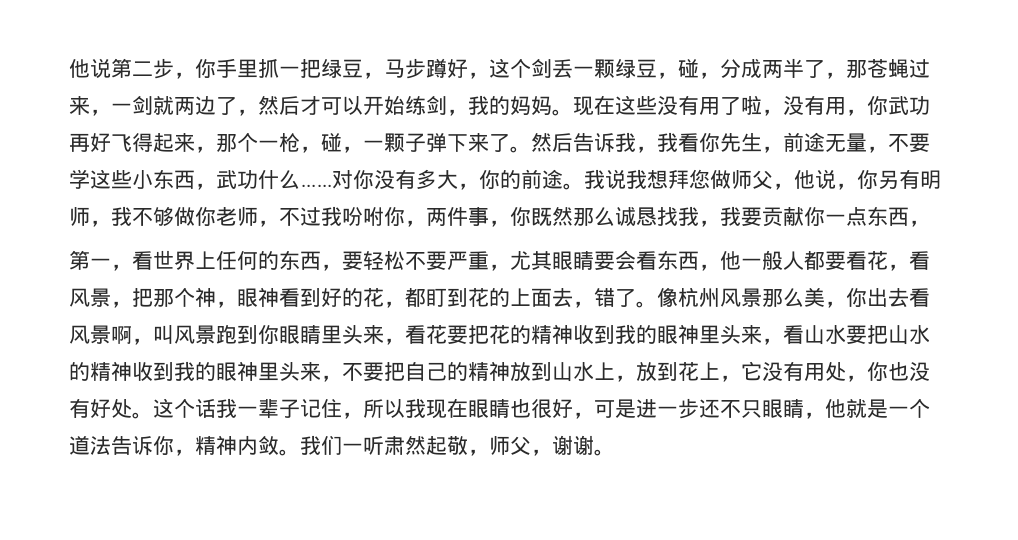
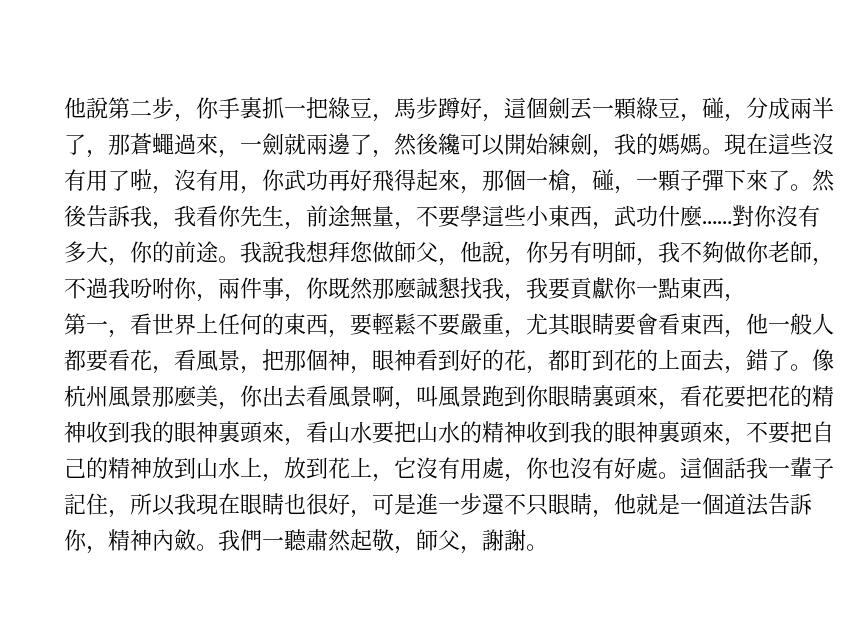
- 他说第二步，你手里抓一把绿豆，马步蹲好，这个剑丢一颗绿豆，碰，分成两半了，那苍蝇过来，一剑就两边了，然后才可以开始练剑，我的妈妈。现在这些没有用了啦，没有用，你武功再好飞得起来，那个一枪，碰，一颗子弹下来了。然后告诉我，我看你先生，前途无量，不要学这些小东西，武功什么……对你没有多大，你的前途。
+ 他說第二步，你手裏抓一把綠豆，馬步蹲好，這個劍丟一顆綠豆，碰，分成兩半了，那蒼蠅過來，一劍就兩邊了，然後纔可以開始練劍，我的媽媽。現在這些沒有用了啦，沒有用，你武功再好飛得起來，那個一槍，碰，一顆子彈下來了。然後告訴我，我看你先生，前途無量，不要學這些小東西，武功什麼……對你沒有多大，你的前途。
- 我说我想拜您做师父，他说，你另有明师，我不够做你老师，不过我吩咐你，两件事，你既然那么诚恳找我，我要贡献你一点东西，
+ 我說我想拜您做師父，他說，你另有明師，我不夠做你老師，不過我吩咐你，兩件事，你既然那麼誠懇找我，我要貢獻你一點東西，
- 第一，看世界上任何的东西，要轻松不要严重，尤其眼睛要会看东西，他一般人都要看花，看风景，把那个神，眼神看到好的花，都盯到花的上面去，错了。
+ 第一，看世界上任何的東西，要輕鬆不要嚴重，尤其眼睛要會看東西，他一般人都要看花，看風景，把那個神，眼神看到好的花，都盯到花的上面去，錯了。
- 像杭州风景那么美，你出去看风景啊，叫风景跑到你眼睛里头来，看花要把花的精神收到我的眼神里头来，看山水要把山水的精神收到我的眼神里头来，不要把自己的精神放到山水上，放到花上，它没有用处，你也没有好处。这个话我一辈子记住，所以我现在眼睛也很好，可是进一步还不只眼睛，他就是一个道法告诉你，精神内敛。我们一听肃然起敬，师父，谢谢。
+ 像杭州風景那麼美，你出去看風景啊，叫風景跑到你眼睛裏頭來，看花要把花的精神收到我的眼神裏頭來，看山水要把山水的精神收到我的眼神裏頭來，不要把自己的精神放到山水上，放到花上，它沒有用處，你也沒有好處。這個話我一輩子記住，所以我現在眼睛也很好，可是進一步還不只眼睛，他就是一個道法告訴你，精神內斂。我們一聽肅然起敬，師父，謝謝。

